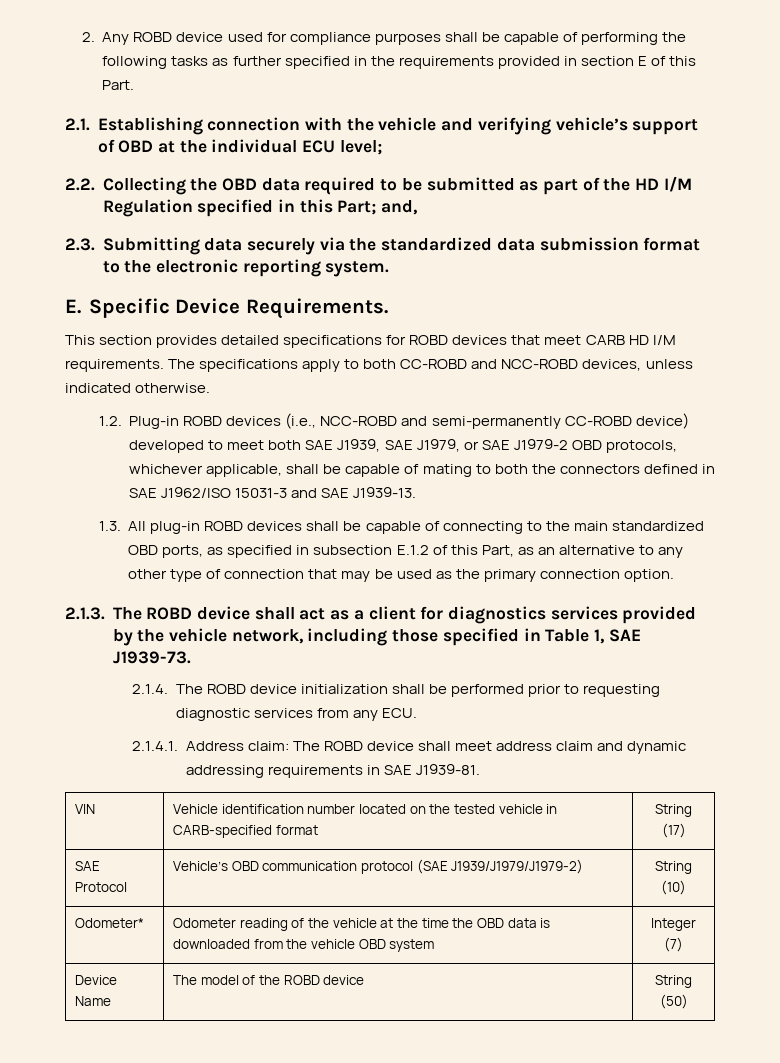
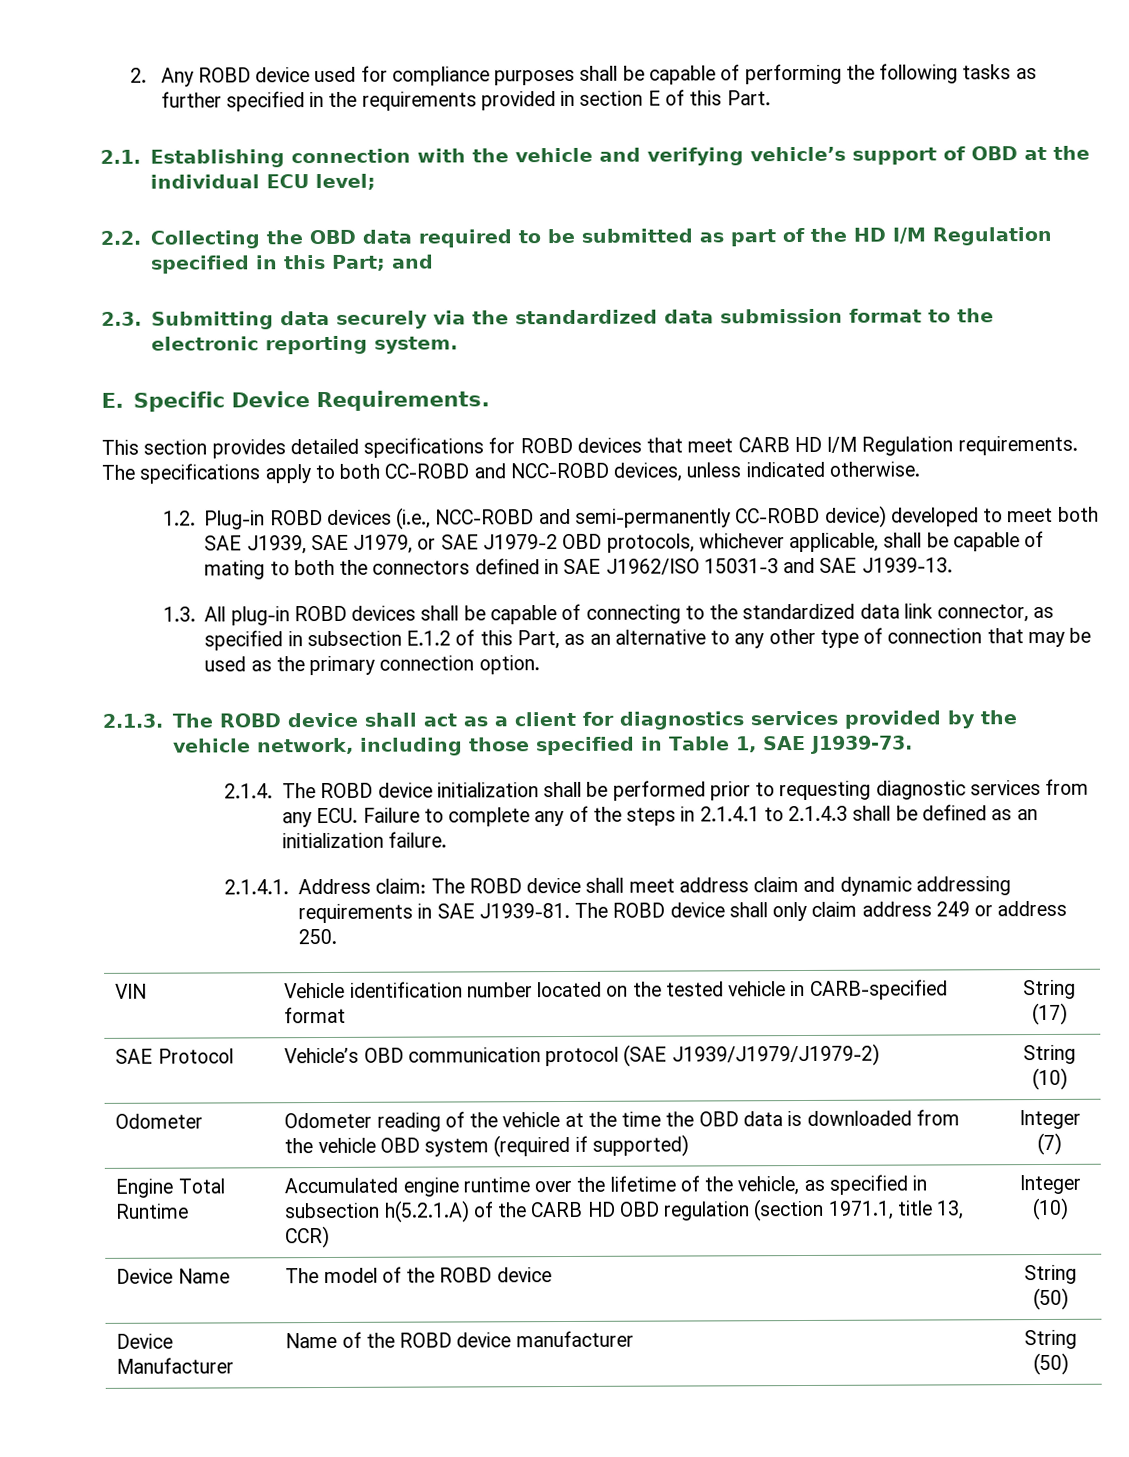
- 2.2. Collecting the OBD data required to be submitted as part of the HD I/M Regulation specified in this Part; and,
+ 2.2. Collecting the OBD data required to be submitted as part of the HD I/M Regulation specified in this Part; and
- This section provides detailed specifications for ROBD devices that meet CARB HD I/M requirements.
+ This section provides detailed specifications for ROBD devices that meet CARB HD I/M Regulation requirements.
- 1.3. All plug-in ROBD devices shall be capable of connecting to the main standardized OBD ports, as specified in subsection E.1.2 of this Part, as an alternative to any other type of connection that may be used as the primary connection option.
+ 1.3. All plug-in ROBD devices shall be capable of connecting to the standardized data link connector, as specified in subsection E.1.2 of this Part, as an alternative to any other type of connection that may be used as the primary connection option.
- 2.1.4. The ROBD device initialization shall be performed prior to requesting diagnostic services from any ECU.
+ 2.1.4. The ROBD device initialization shall be performed prior to requesting diagnostic services from any ECU. Failure to complete any of the steps in 2.1.4.1 to 2.1.4.3 shall be defined as an initialization failure.
+ The ROBD device shall only claim address 249 or address 250.
- Odometer* | Odometer reading of the vehicle at the time the OBD data is downloaded from the vehicle OBD system | Integer (7)
+ Odometer | Odometer reading of the vehicle at the time the OBD data is downloaded from the vehicle OBD system (required if supported) | Integer (7)
+ Engine Total Runtime | Accumulated engine runtime over the lifetime of the vehicle, as specified in subsection h(5.2.1.A) of the CARB HD OBD regulation (section 1971.1, title 13, CCR) | Integer (10)
+ Device Manufacturer | Name of the ROBD device manufacturer | String (50)

